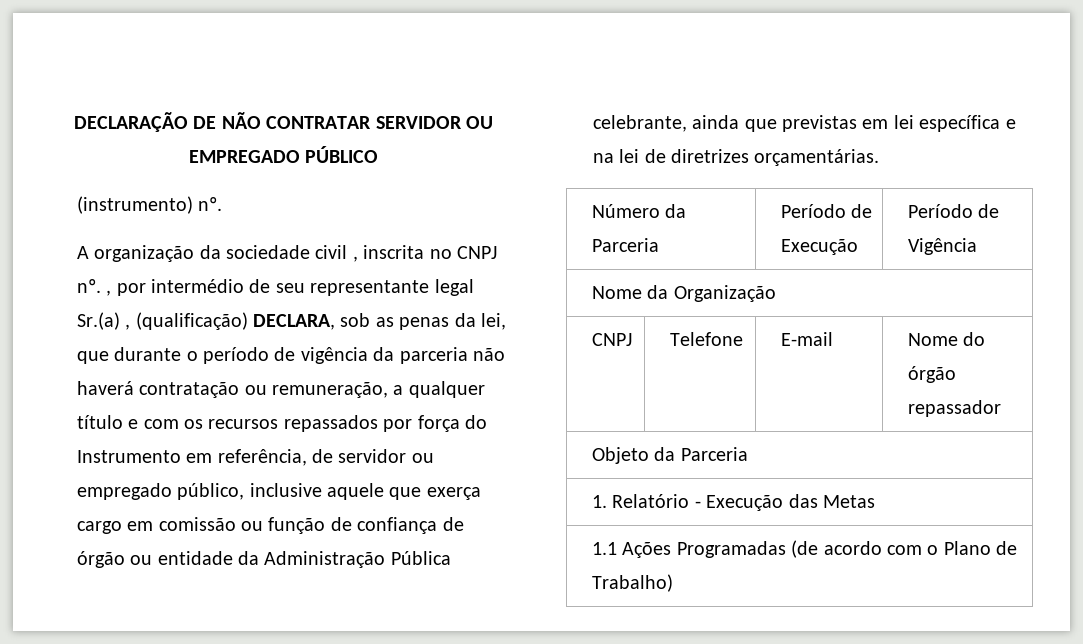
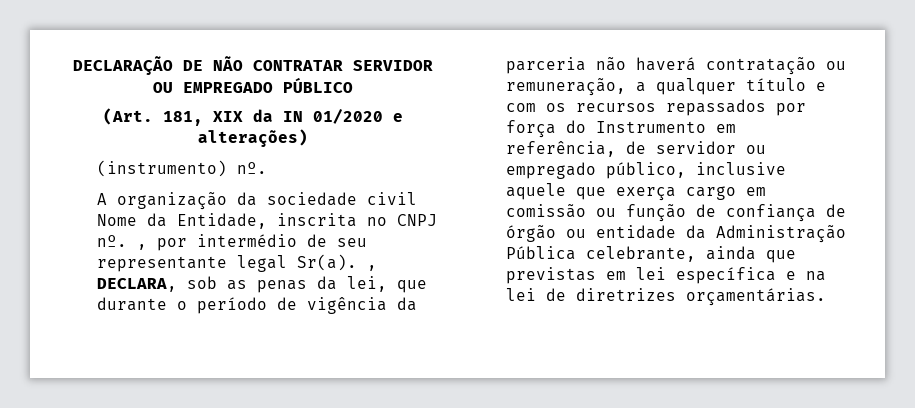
+ (Art. 181, XIX da IN 01/2020 e alterações)
- A organização da sociedade civil , inscrita no CNPJ nº. , por intermédio de seu representante legal Sr.(a) , (qualificação) DECLARA, sob as penas da lei, que durante o período de vigência da parceria não haverá contratação ou remuneração, a qualquer título e com os recursos repassados por força do Instrumento em referência, de servidor ou empregado público, inclusive aquele que exerça cargo em comissão ou função de confiança de órgão ou entidade da Administração Pública celebrante, ainda que previstas em lei específica e na lei de diretrizes orçamentárias.
+ A organização da sociedade civil Nome da Entidade, inscrita no CNPJ nº. , por intermédio de seu representante legal Sr(a). , DECLARA, sob as penas da lei, que durante o período de vigência da parceria não haverá contratação ou remuneração, a qualquer título e com os recursos repassados por força do Instrumento em referência, de servidor ou empregado público, inclusive aquele que exerça cargo em comissão ou função de confiança de órgão ou entidade da Administração Pública celebrante, ainda que previstas em lei específica e na lei de diretrizes orçamentárias.
- Número da Parceria | Período de Execução | Período de Vigência
- Nome da Organização
- CNPJ | Telefone | E-mail | Nome do órgão repassador
- Objeto da Parceria
- 1. Relatório - Execução das Metas
- 1.1 Ações Programadas (de acordo com o Plano de Trabalho)

